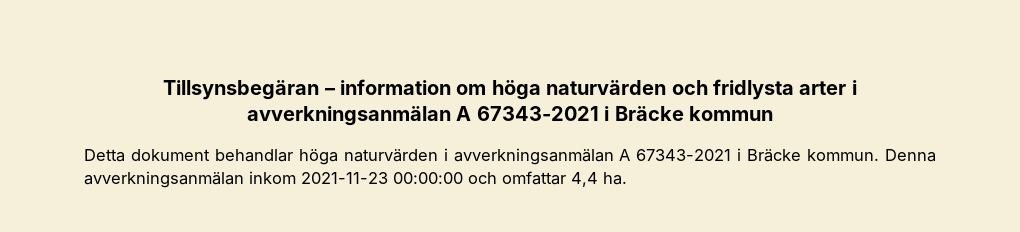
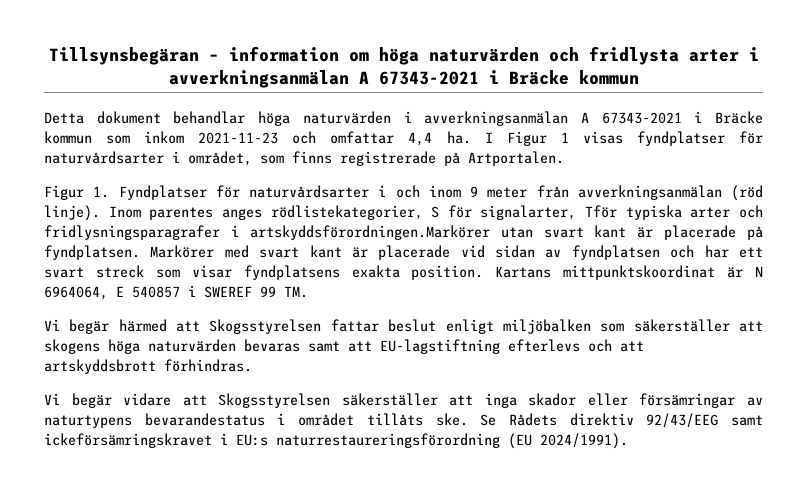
- Detta dokument behandlar höga naturvärden i avverkningsanmälan A 67343-2021 i Bräcke kommun. Denna avverkningsanmälan inkom 2021-11-23 00:00:00 och omfattar 4,4 ha.
+ Detta dokument behandlar höga naturvärden i avverkningsanmälan A 67343-2021 i Bräcke kommun som inkom 2021-11-23 och omfattar 4,4 ha.
+ I Figur 1 visas fyndplatser för naturvårdsarter i området, som finns registrerade på Artportalen.
+ Figur 1. Fyndplatser för naturvårdsarter i och inom 9 meter från avverkningsanmälan (röd linje). Inom parentes anges rödlistekategorier, S för signalarter, Tför typiska arter och fridlysningsparagrafer i artskyddsförordningen.Markörer utan svart kant är placerade på fyndplatsen. Markörer med svart kant är placerade vid sidan av fyndplatsen och har ett svart streck som visar fyndplatsens exakta position. Kartans mittpunktskoordinat är N 6964064, E 540857 i SWEREF 99 TM.
+ Vi begär härmed att Skogsstyrelsen fattar beslut enligt miljöbalken som säkerställer att skogens höga naturvärden bevaras samt att EU-lagstiftning efterlevs och att artskyddsbrott förhindras.
+ Vi begär vidare att Skogsstyrelsen säkerställer att inga skador eller försämringar av naturtypens bevarandestatus i området tillåts ske. Se Rådets direktiv 92/43/EEG samt ickeförsämringskravet i EU:s naturrestaureringsförordning (EU 2024/1991).

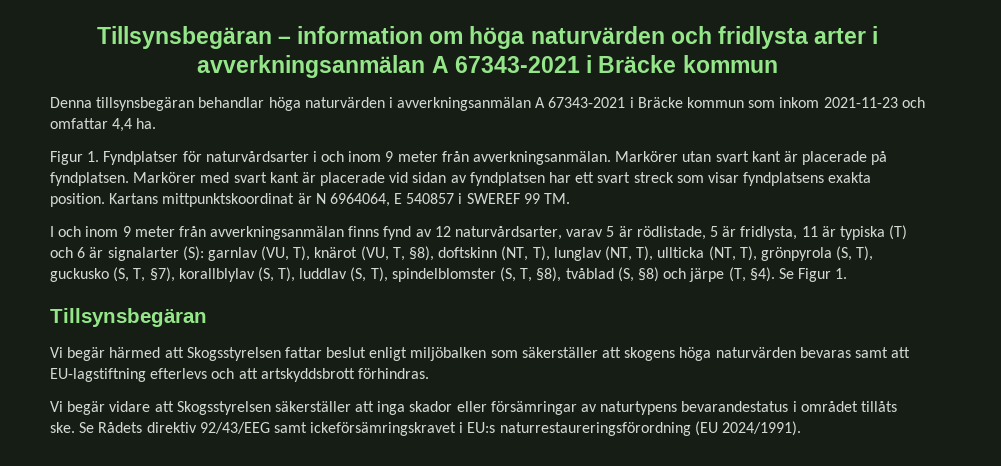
- Detta dokument behandlar höga naturvärden i avverkningsanmälan A 67343-2021 i Bräcke kommun som inkom 2021-11-23 och omfattar 4,4 ha. I Figur 1 visas fyndplatser för naturvårdsarter i området, som finns registrerade på Artportalen.
+ Denna tillsynsbegäran behandlar höga naturvärden i avverkningsanmälan A 67343-2021 i Bräcke kommun som inkom 2021-11-23 och omfattar 4,4 ha.
- Figur 1. Fyndplatser för naturvårdsarter i och inom 9 meter från avverkningsanmälan (röd linje). Inom parentes anges rödlistekategorier, S för signalarter, Tför typiska arter och fridlysningsparagrafer i artskyddsförordningen.Markörer utan svart kant är placerade på fyndplatsen.
+ Figur 1. Fyndplatser för naturvårdsarter i och inom 9 meter från avverkningsanmälan. Markörer utan svart kant är placerade på fyndplatsen.
- Markörer med svart kant är placerade vid sidan av fyndplatsen och har ett svart streck som visar fyndplatsens exakta position.
+ Markörer med svart kant är placerade vid sidan av fyndplatsen har ett svart streck som visar fyndplatsens exakta position.
+ I och inom 9 meter från avverkningsanmälan finns fynd av 12 naturvårdsarter, varav 5 är rödlistade, 5 är fridlysta, 11 är typiska (T) och 6 är signalarter (S): garnlav (VU, T), knärot (VU, T, §8), doftskinn (NT, T), lunglav (NT, T), ullticka (NT, T), grönpyrola (S, T), guckusko (S, T, §7), korallblylav (S, T), luddlav (S, T), spindelblomster (S, T, §8), tvåblad (S, §8) och järpe (T, §4). Se Figur 1.
+ Tillsynsbegäran

